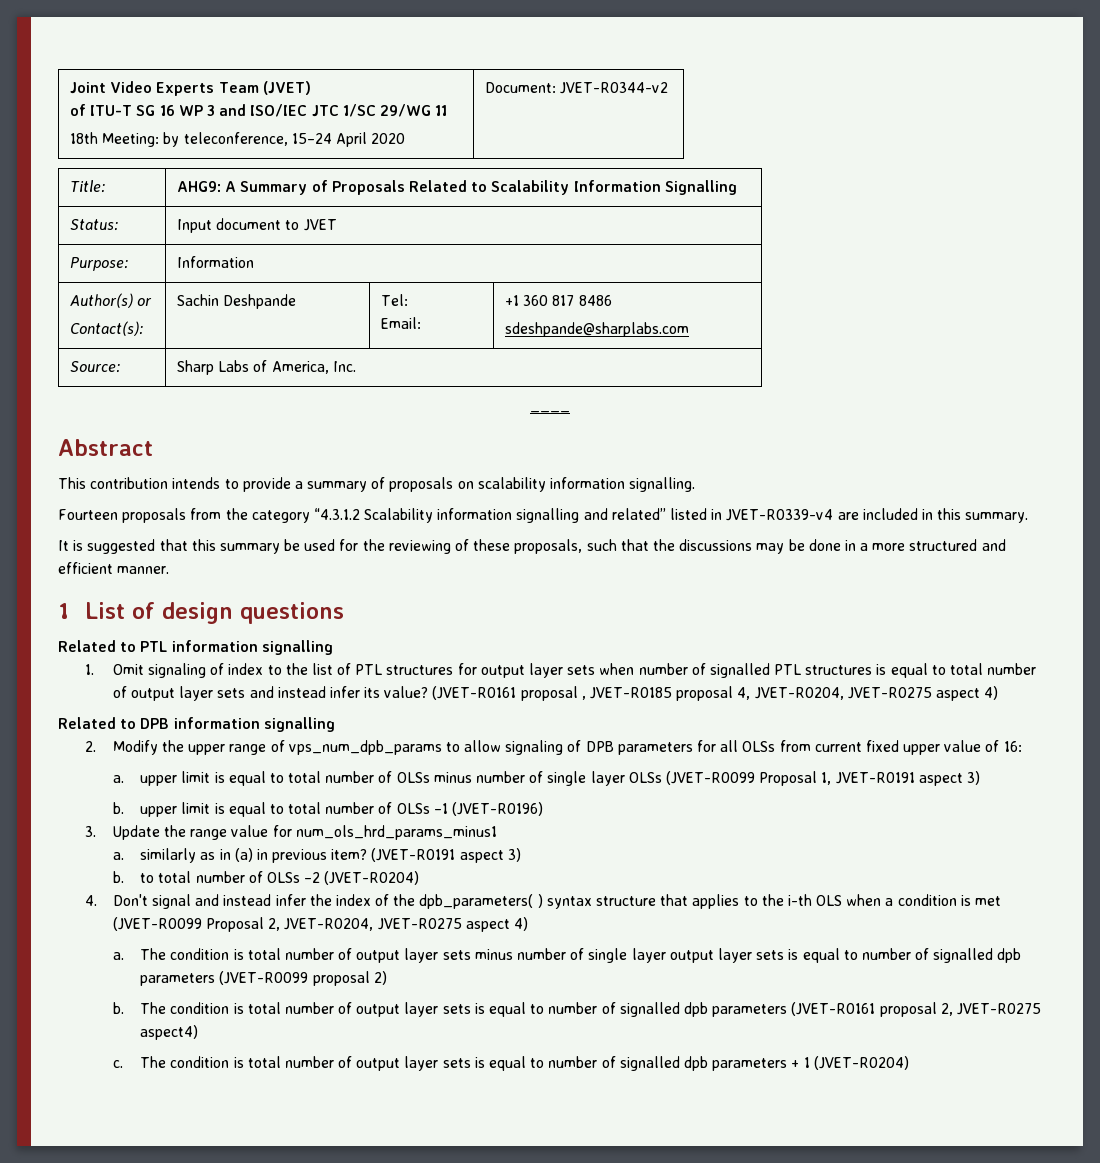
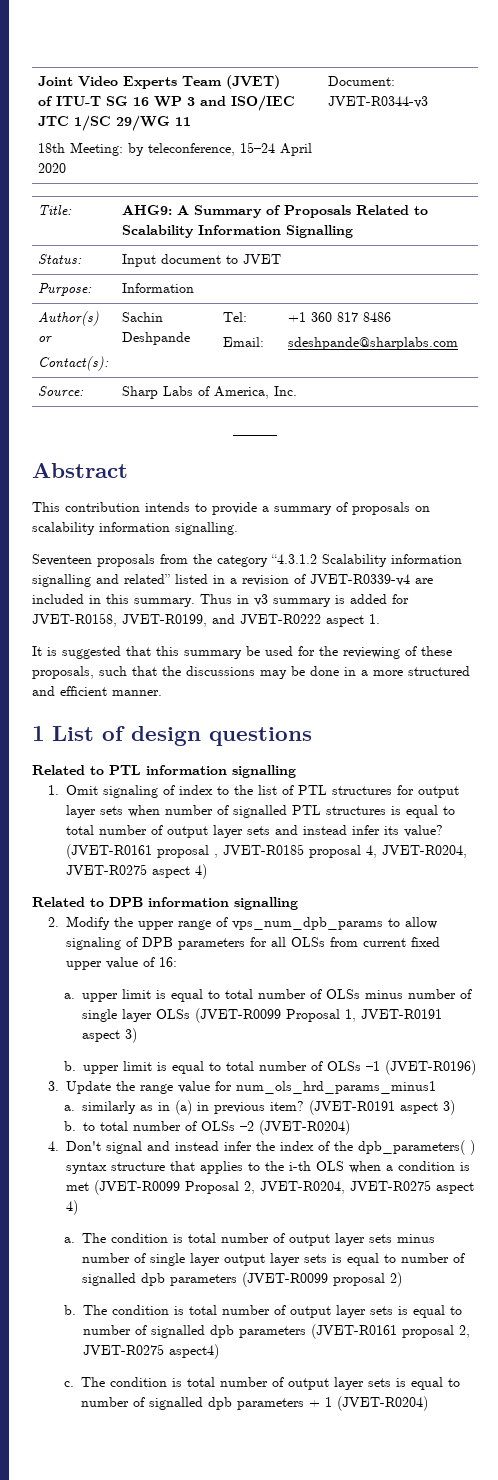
  Joint Video Experts Team (JVET)
  of ITU-T SG 16 WP 3 and ISO/IEC JTC 1/SC 29/WG 11
- 18th Meeting: by teleconference, 15–24 April 2020 | Document: JVET-R0344-v2
+ 18th Meeting: by teleconference, 15–24 April 2020 | Document: JVET-R0344-v3
- Fourteen proposals from the category “4.3.1.2 Scalability information signalling and related” listed in JVET-R0339-v4 are included in this summary.
+ Seventeen proposals from the category “4.3.1.2 Scalability information signalling and related” listed in a revision of JVET-R0339-v4 are included in this summary. Thus in v3 summary is added for JVET-R0158, JVET-R0199, and JVET-R0222 aspect 1.

